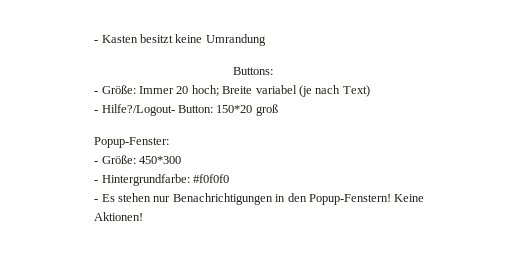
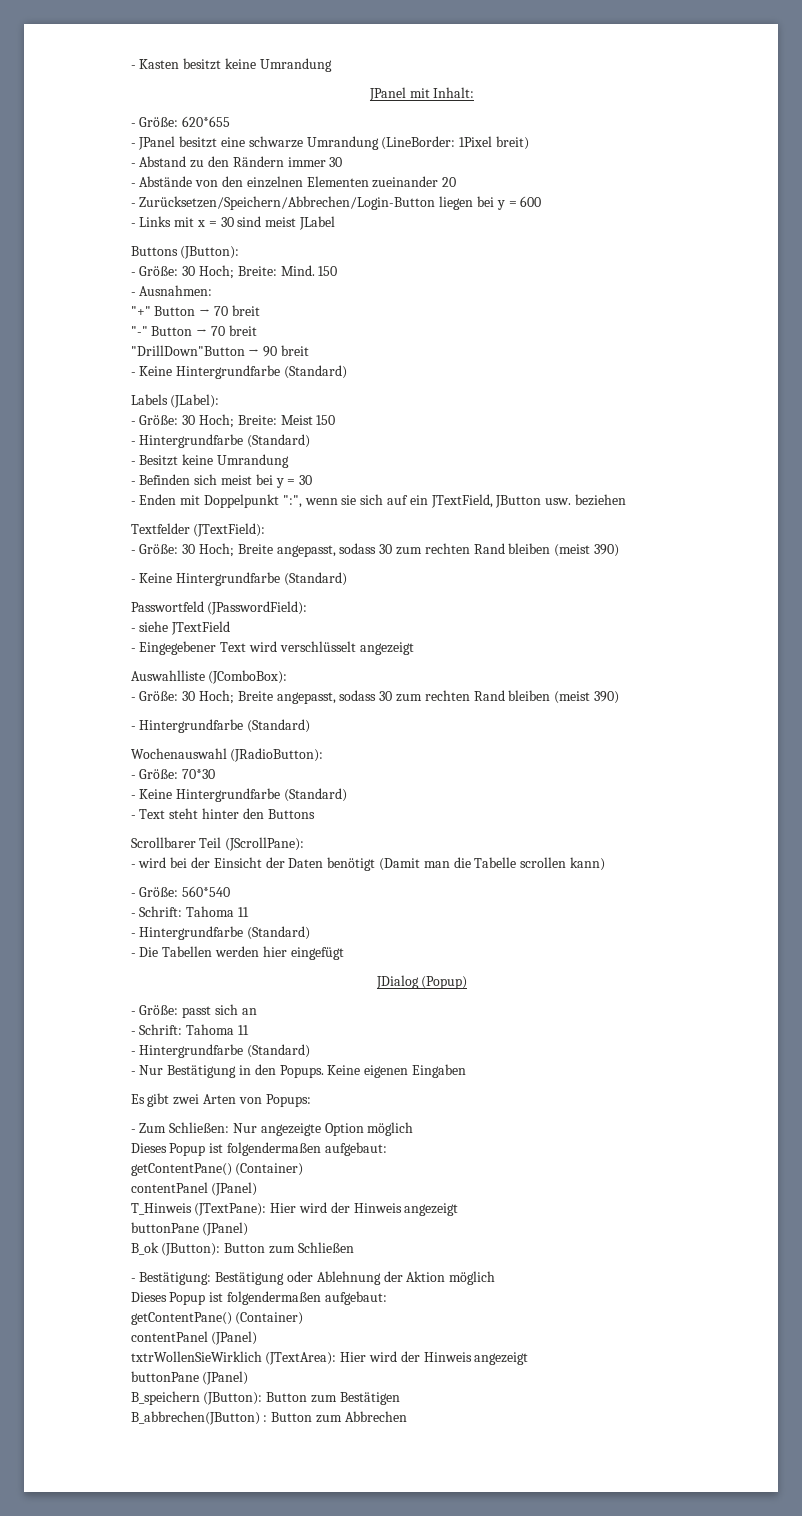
- Buttons:
- - Größe: Immer 20 hoch; Breite variabel (je nach Text)
- - Hilfe?/Logout- Button: 150*20 groß
- Popup-Fenster:
- - Größe: 450*300
- - Hintergrundfarbe: #f0f0f0
- - Es stehen nur Benachrichtigungen in den Popup-Fenstern! Keine Aktionen!
+ JPanel mit Inhalt:
+ - Größe: 620*655
+ - JPanel besitzt eine schwarze Umrandung (LineBorder: 1Pixel breit)
+ - Abstand zu den Rändern immer 30
+ - Abstände von den einzelnen Elementen zueinander 20
+ - Zurücksetzen/Speichern/Abbrechen/Login-Button liegen bei y = 600
+ - Links mit x = 30 sind meist JLabel
+ Buttons (JButton):
+ - Größe: 30 Hoch; Breite: Mind. 150
+ - Ausnahmen:
+ "+" Button → 70 breit
+ "-" Button → 70 breit
+ "DrillDown"Button → 90 breit
+ - Keine Hintergrundfarbe (Standard)
+ Labels (JLabel):
+ - Größe: 30 Hoch; Breite: Meist 150
+ - Hintergrundfarbe (Standard)
+ - Besitzt keine Umrandung
+ - Befinden sich meist bei y = 30
+ - Enden mit Doppelpunkt ":", wenn sie sich auf ein JTextField, JButton usw. beziehen
+ Textfelder (JTextField):
+ - Größe: 30 Hoch; Breite angepasst, sodass 30 zum rechten Rand bleiben (meist 390)
+ - Keine Hintergrundfarbe (Standard)
+ Passwortfeld (JPasswordField):
+ - siehe JTextField
+ - Eingegebener Text wird verschlüsselt angezeigt
+ Auswahlliste (JComboBox):
+ - Größe: 30 Hoch; Breite angepasst, sodass 30 zum rechten Rand bleiben (meist 390)
+ - Hintergrundfarbe (Standard)
+ Wochenauswahl (JRadioButton):
+ - Größe: 70*30
+ - Keine Hintergrundfarbe (Standard)
+ - Text steht hinter den Buttons
+ Scrollbarer Teil (JScrollPane):
+ - wird bei der Einsicht der Daten benötigt (Damit man die Tabelle scrollen kann)
+ - Größe: 560*540
+ - Schrift: Tahoma 11
+ - Hintergrundfarbe (Standard)
+ - Die Tabellen werden hier eingefügt
+ JDialog (Popup)
+ - Größe: passt sich an
+ - Schrift: Tahoma 11
+ - Hintergrundfarbe (Standard)
+ - Nur Bestätigung in den Popups. Keine eigenen Eingaben
+ Es gibt zwei Arten von Popups:
+ - Zum Schließen: Nur angezeigte Option möglich
+ Dieses Popup ist folgendermaßen aufgebaut:
+ getContentPane() (Container)
+ contentPanel (JPanel)
+ T_Hinweis (JTextPane): Hier wird der Hinweis angezeigt
+ buttonPane (JPanel)
+ B_ok (JButton): Button zum Schließen
+ - Bestätigung: Bestätigung oder Ablehnung der Aktion möglich
+ Dieses Popup ist folgendermaßen aufgebaut:
+ getContentPane() (Container)
+ contentPanel (JPanel)
+ txtrWollenSieWirklich (JTextArea): Hier wird der Hinweis angezeigt
+ buttonPane (JPanel)
+ B_speichern (JButton): Button zum Bestätigen
+ B_abbrechen(JButton) : Button zum Abbrechen

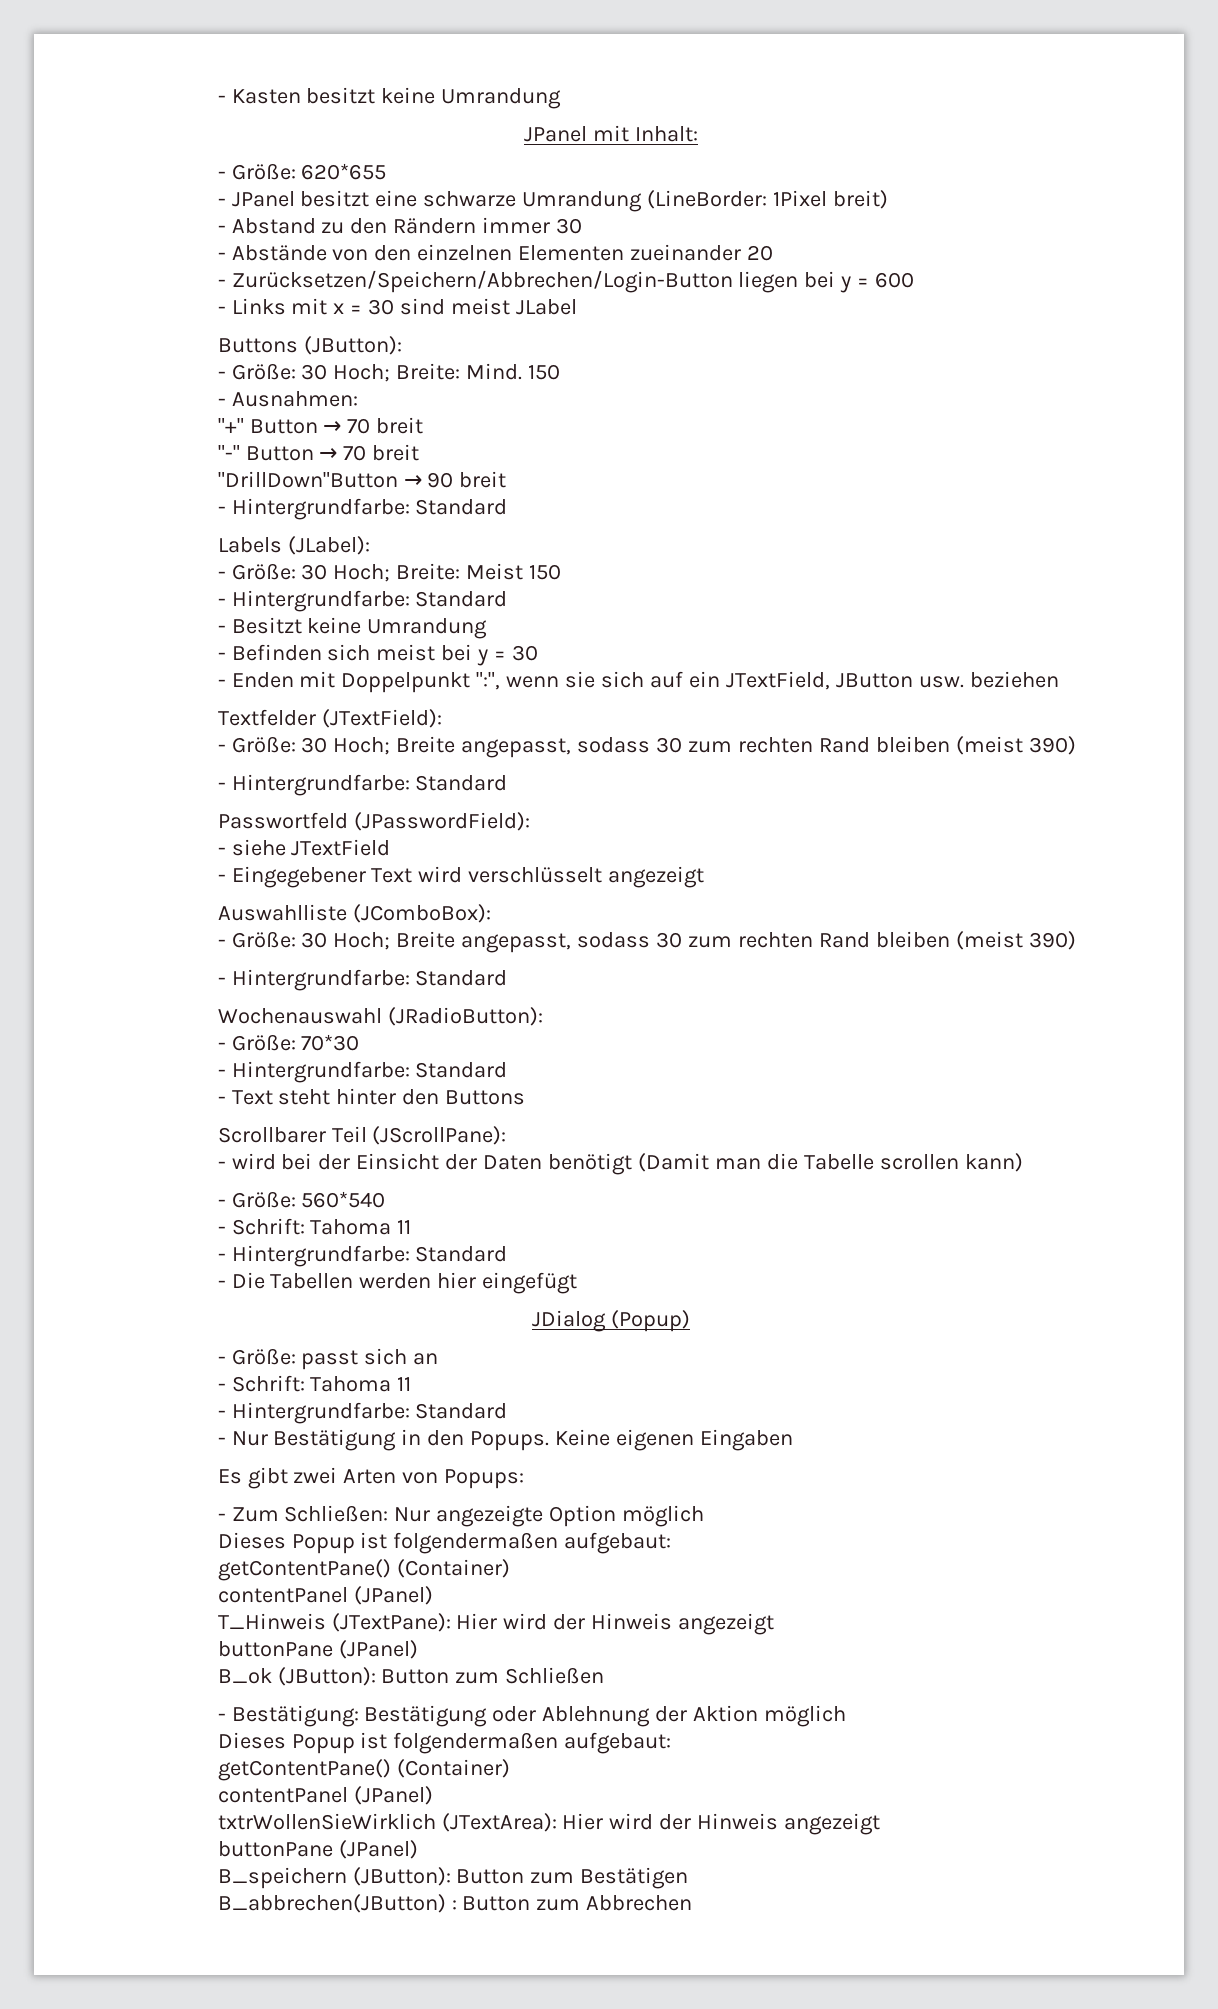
  "DrillDown"Button → 90 breit
- - Keine Hintergrundfarbe (Standard)
+ - Hintergrundfarbe: Standard
  - Größe: 30 Hoch; Breite: Meist 150
- - Hintergrundfarbe (Standard)
+ - Hintergrundfarbe: Standard
  Textfelder (JTextField):
  - Größe: 30 Hoch; Breite angepasst, sodass 30 zum rechten Rand bleiben (meist 390)
- - Keine Hintergrundfarbe (Standard)
+ - Hintergrundfarbe: Standard
  Auswahlliste (JComboBox):
  - Größe: 30 Hoch; Breite angepasst, sodass 30 zum rechten Rand bleiben (meist 390)
- - Hintergrundfarbe (Standard)
+ - Hintergrundfarbe: Standard
  - Größe: 70*30
- - Keine Hintergrundfarbe (Standard)
+ - Hintergrundfarbe: Standard
  - Größe: 560*540
  - Schrift: Tahoma 11
- - Hintergrundfarbe (Standard)
+ - Hintergrundfarbe: Standard
  - Größe: passt sich an
  - Schrift: Tahoma 11
- - Hintergrundfarbe (Standard)
+ - Hintergrundfarbe: Standard

